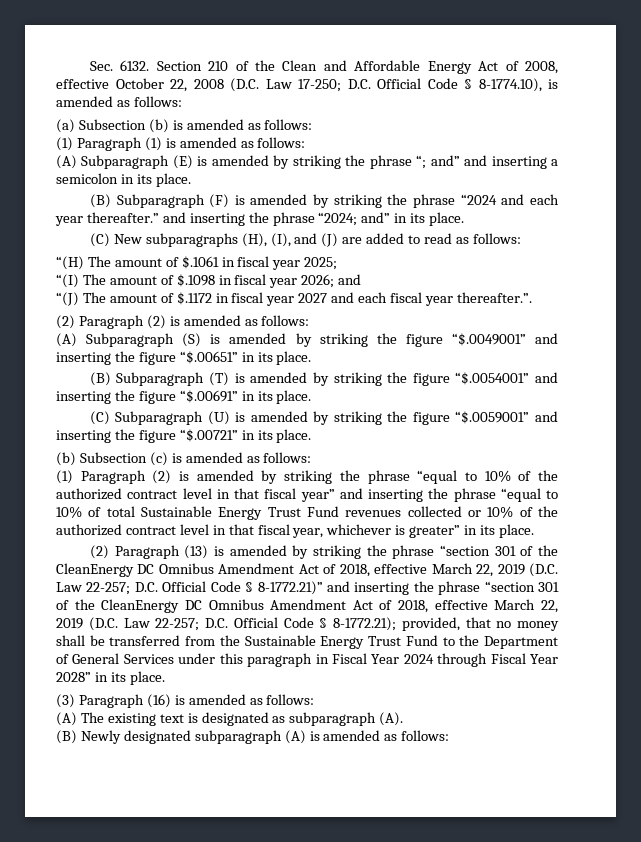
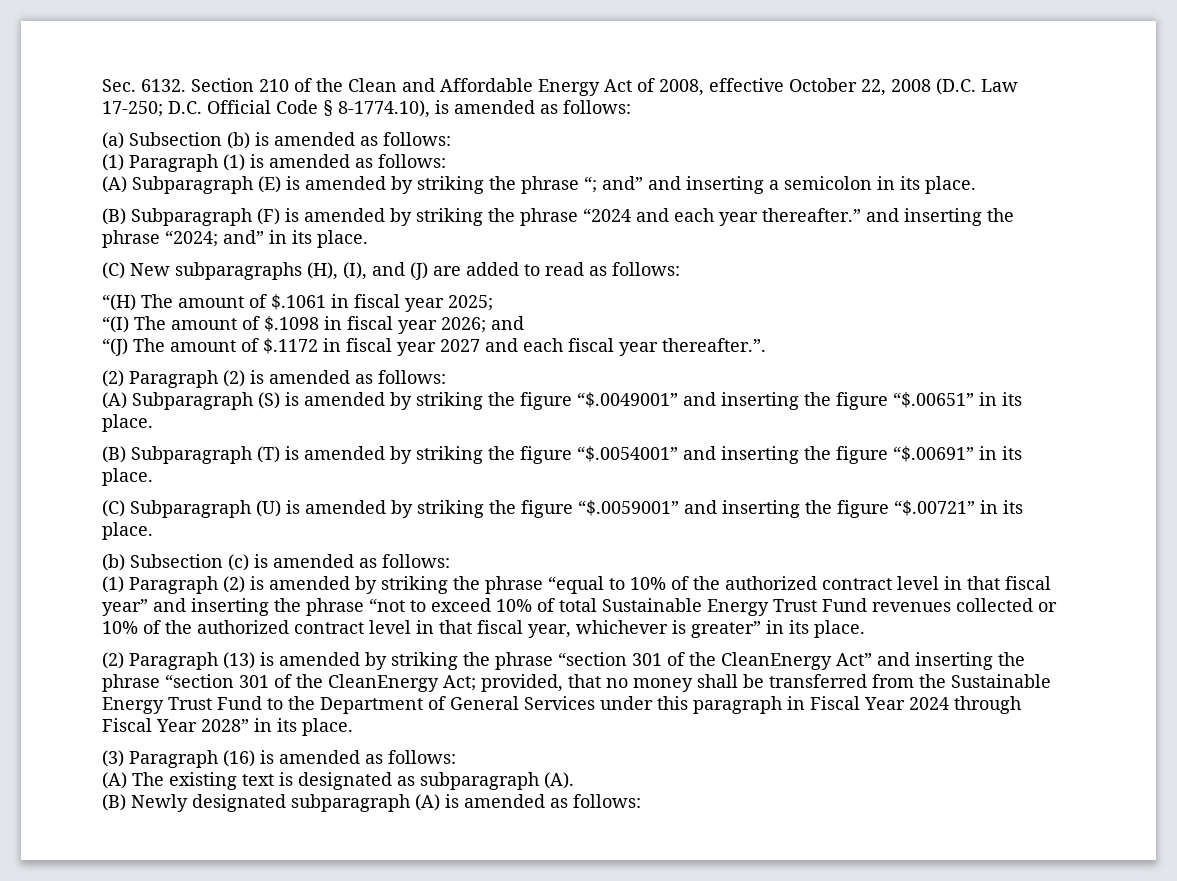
- (1) Paragraph (2) is amended by striking the phrase “equal to 10% of the authorized contract level in that fiscal year” and inserting the phrase “equal to 10% of total Sustainable Energy Trust Fund revenues collected or 10% of the authorized contract level in that fiscal year, whichever is greater” in its place.
+ (1) Paragraph (2) is amended by striking the phrase “equal to 10% of the authorized contract level in that fiscal year” and inserting the phrase “not to exceed 10% of total Sustainable Energy Trust Fund revenues collected or 10% of the authorized contract level in that fiscal year, whichever is greater” in its place.
- (2) Paragraph (13) is amended by striking the phrase “section 301 of the CleanEnergy DC Omnibus Amendment Act of 2018, effective March 22, 2019 (D.C. Law 22-257; D.C. Official Code § 8-1772.21)” and inserting the phrase “section 301 of the CleanEnergy DC Omnibus Amendment Act of 2018, effective March 22, 2019 (D.C. Law 22-257; D.C. Official Code § 8-1772.21); provided, that no money shall be transferred from the Sustainable Energy Trust Fund to the Department of General Services under this paragraph in Fiscal Year 2024 through Fiscal Year 2028” in its place.
+ (2) Paragraph (13) is amended by striking the phrase “section 301 of the CleanEnergy Act” and inserting the phrase “section 301 of the CleanEnergy Act; provided, that no money shall be transferred from the Sustainable Energy Trust Fund to the Department of General Services under this paragraph in Fiscal Year 2024 through Fiscal Year 2028” in its place.

